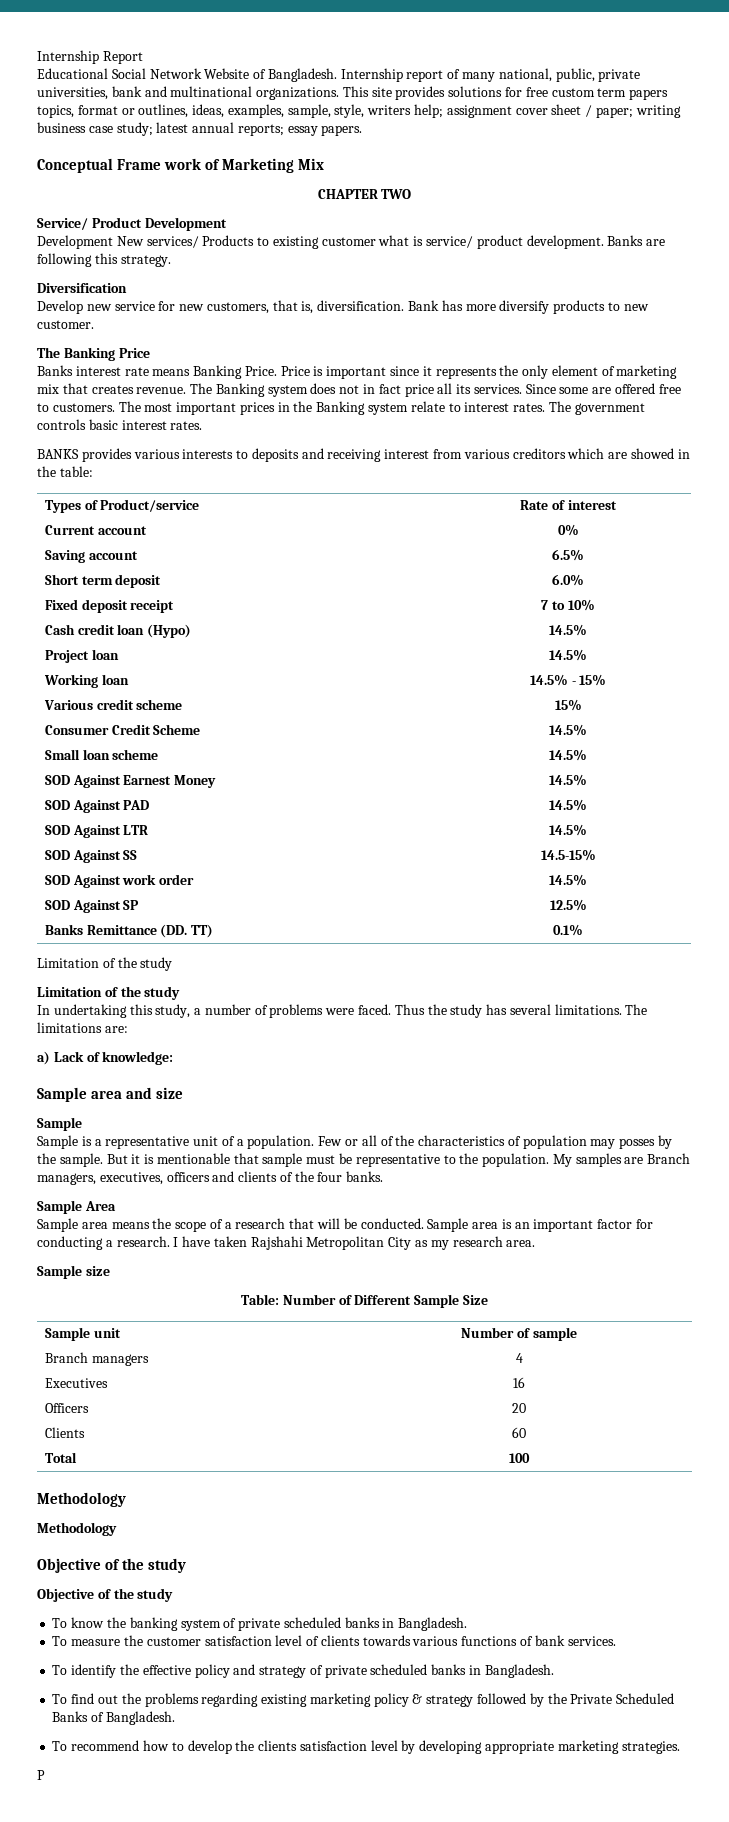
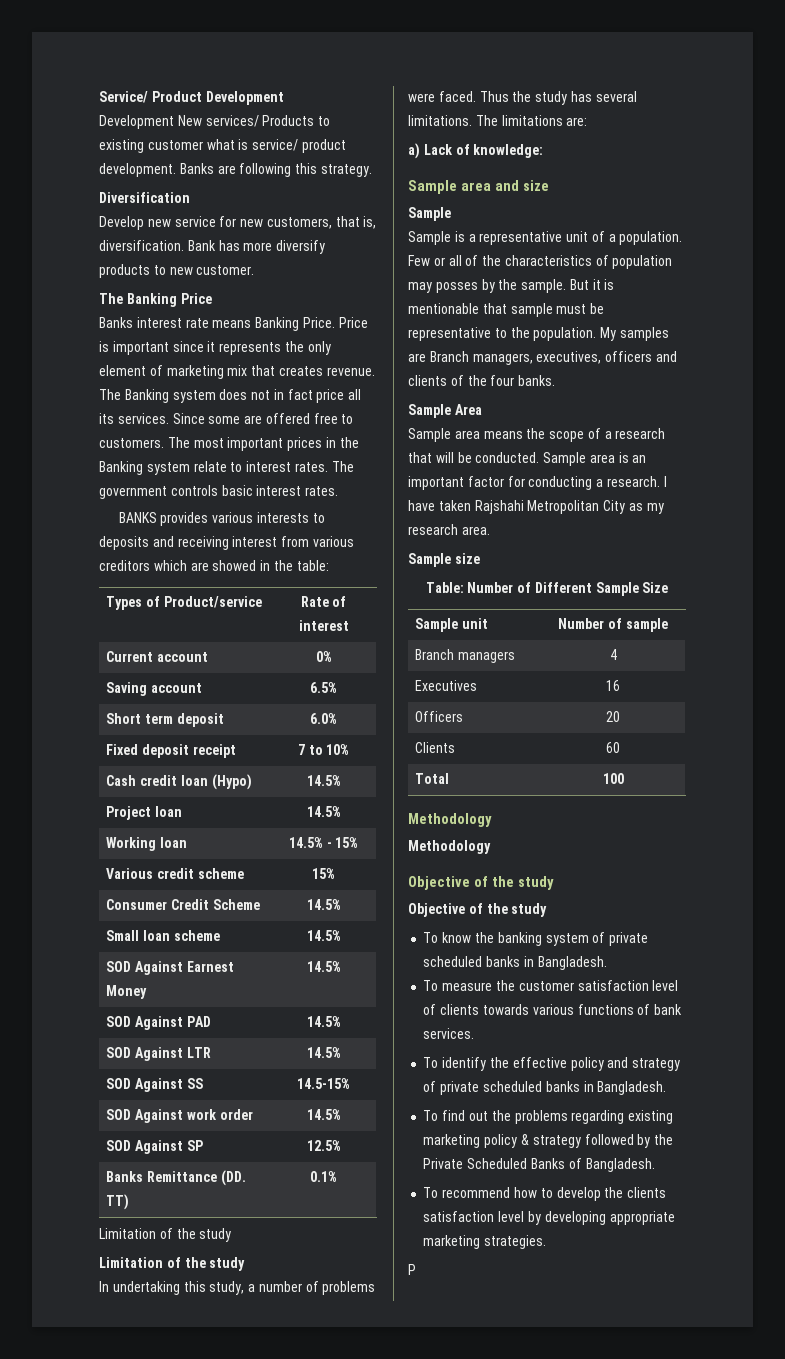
- Internship Report
- Educational Social Network Website of Bangladesh. Internship report of many national, public, private universities, bank and multinational organizations. This site provides solutions for free custom term papers topics, format or outlines, ideas, examples, sample, style, writers help; assignment cover sheet / paper; writing business case study; latest annual reports; essay papers.
- Conceptual Frame work of Marketing Mix
- CHAPTER TWO

